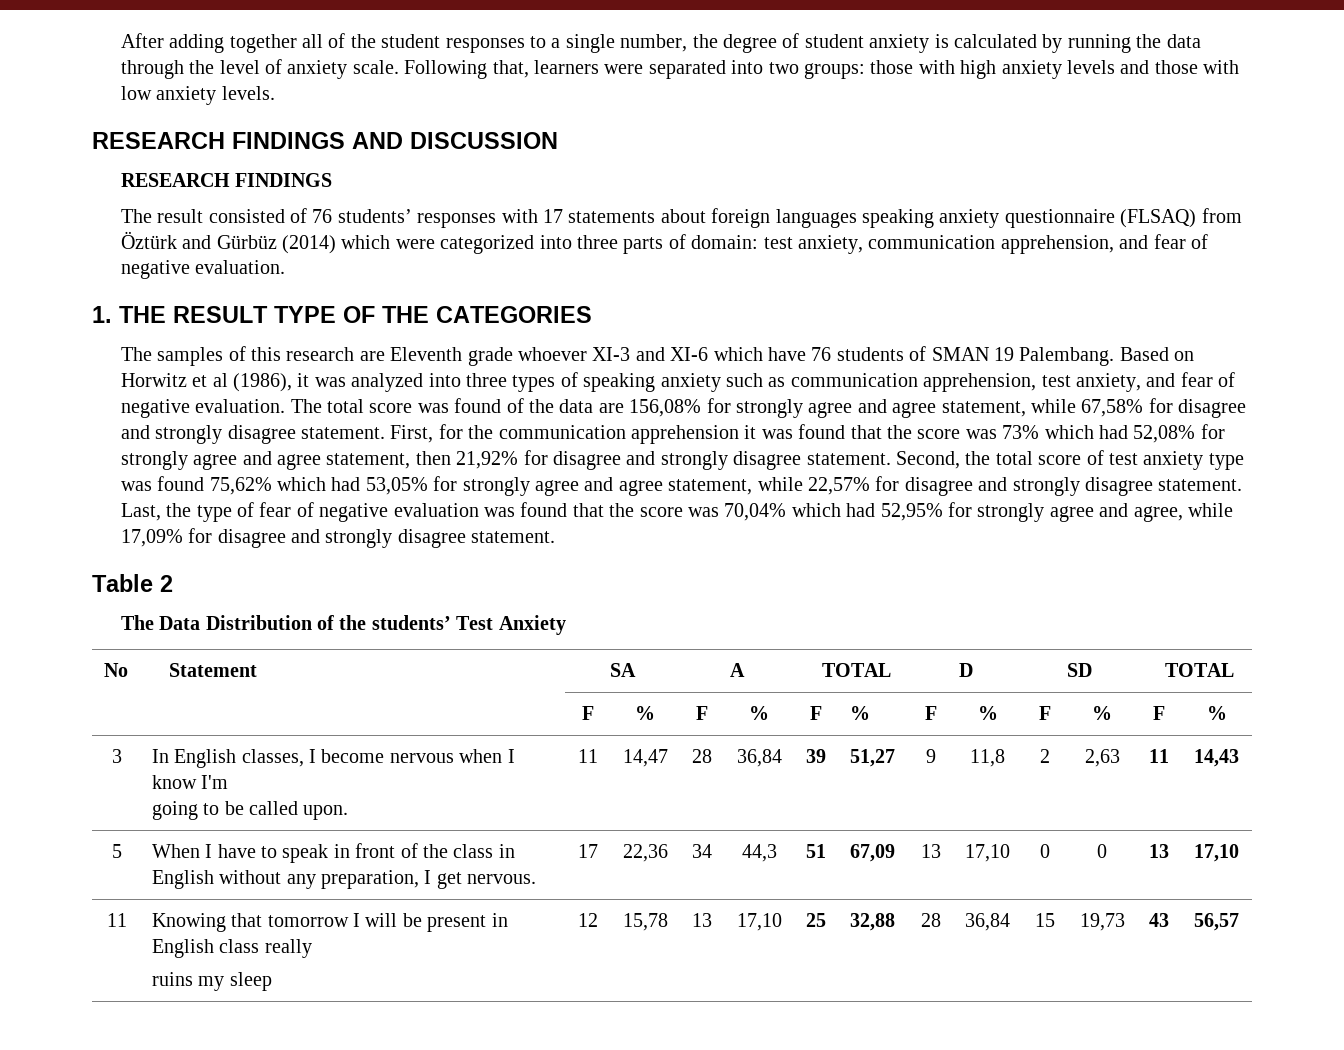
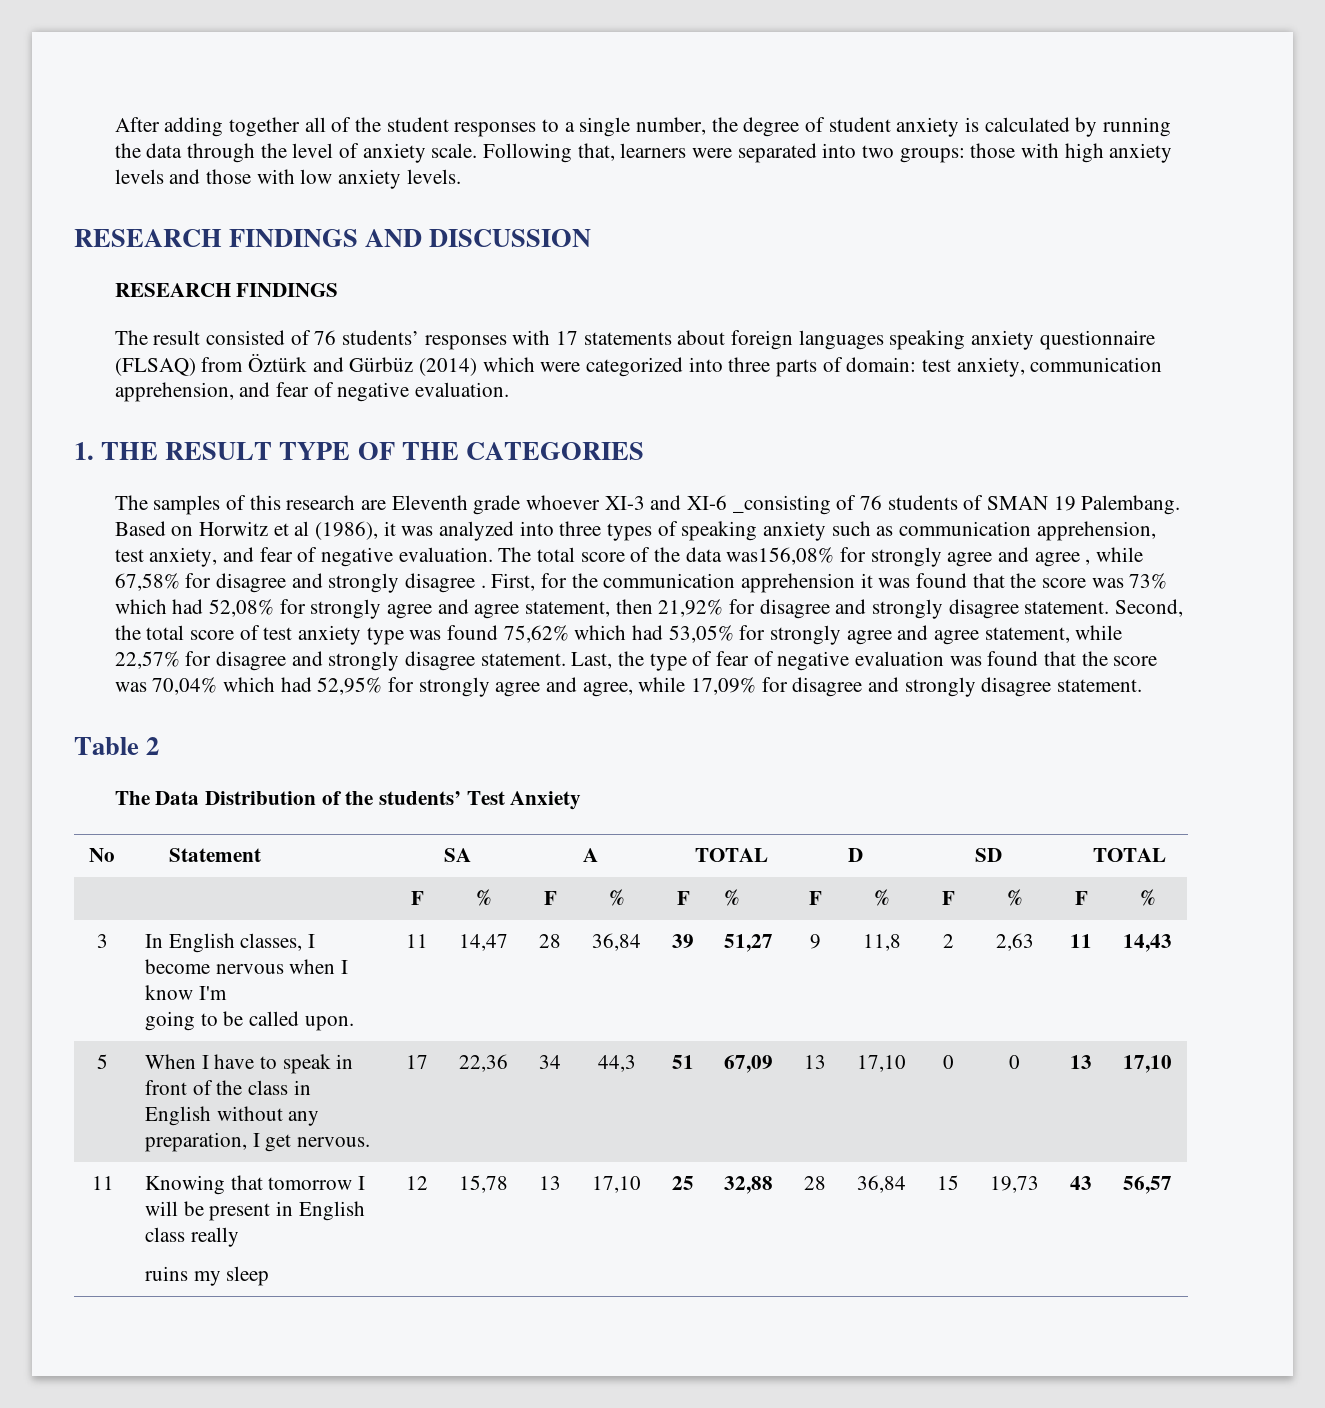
- The samples of this research are Eleventh grade whoever XI-3 and XI-6 which have 76 students of SMAN 19 Palembang.
+ The samples of this research are Eleventh grade whoever XI-3 and XI-6 _consisting of 76 students of SMAN 19 Palembang.
- The total score was found of the data are 156,08% for strongly agree and agree statement, while 67,58% for disagree and strongly disagree statement.
+ The total score of the data was156,08% for strongly agree and agree , while 67,58% for disagree and strongly disagree .

